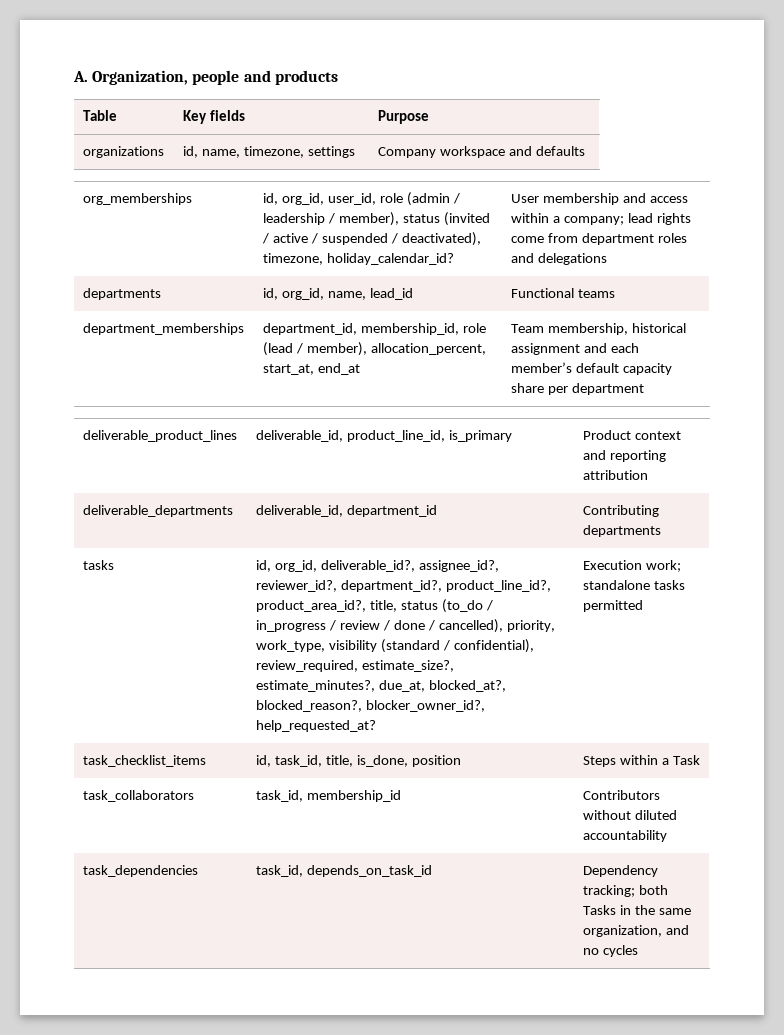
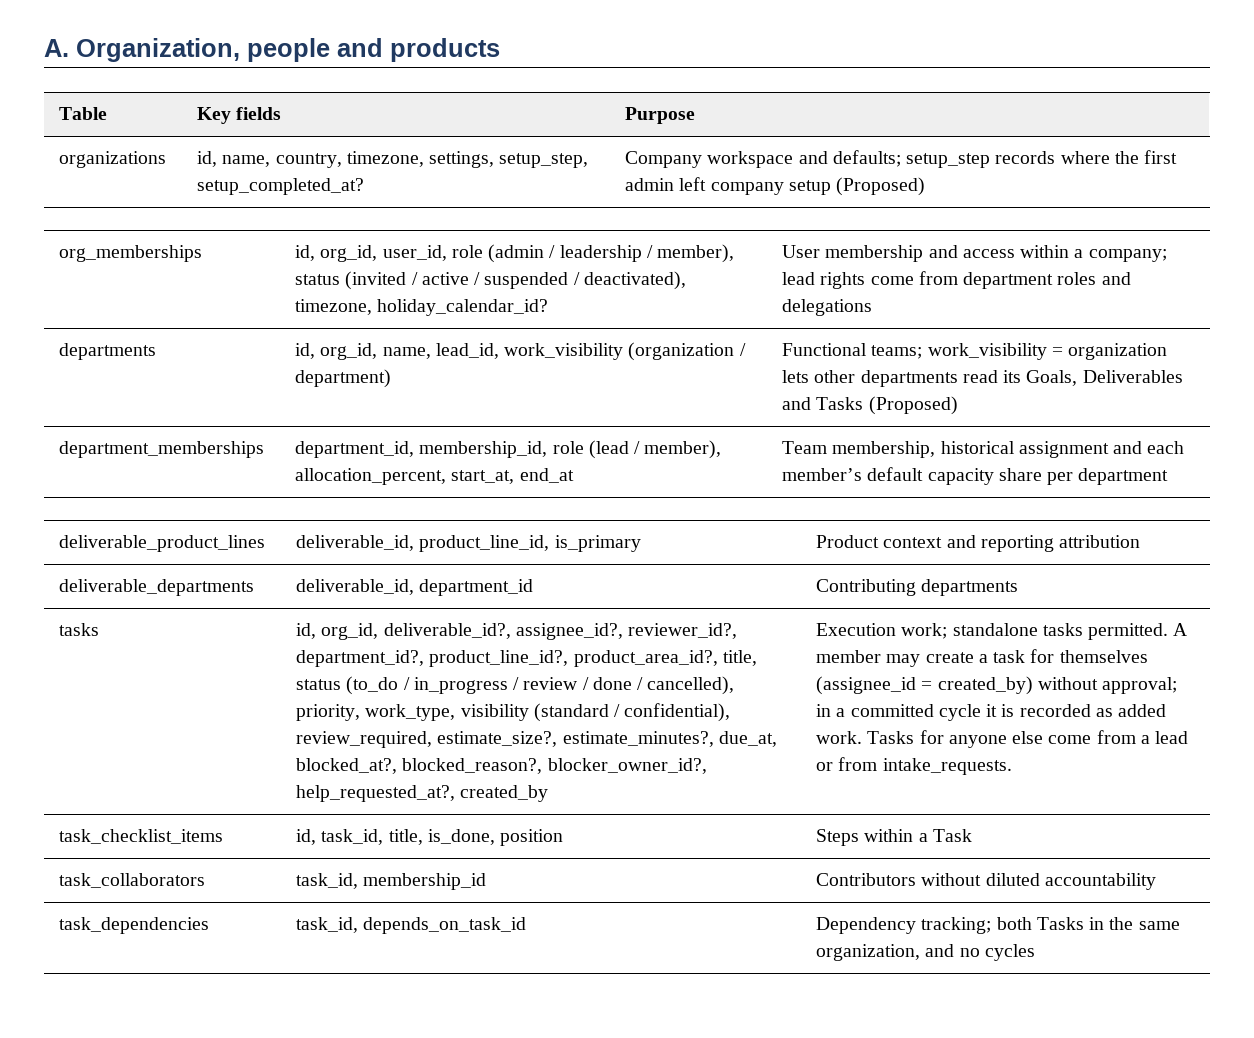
- organizations | id, name, timezone, settings | Company workspace and defaults
+ organizations | id, name, country, timezone, settings, setup_step, setup_completed_at? | Company workspace and defaults; setup_step records where the first admin left company setup (Proposed)
- departments | id, org_id, name, lead_id | Functional teams
+ departments | id, org_id, name, lead_id, work_visibility (organization / department) | Functional teams; work_visibility = organization lets other departments read its Goals, Deliverables and Tasks (Proposed)
- id, org_id, deliverable_id?, assignee_id?, reviewer_id?, department_id?, product_line_id?, product_area_id?, title, status (to_do / in_progress / review / done / cancelled), priority, work_type, visibility (standard / confidential), review_required, estimate_size?, estimate_minutes?, due_at, blocked_at?, blocked_reason?, blocker_owner_id?, help_requested_at?
+ id, org_id, deliverable_id?, assignee_id?, reviewer_id?, department_id?, product_line_id?, product_area_id?, title, status (to_do / in_progress / review / done / cancelled), priority, work_type, visibility (standard / confidential), review_required, estimate_size?, estimate_minutes?, due_at, blocked_at?, blocked_reason?, blocker_owner_id?, help_requested_at?, created_by
- Execution work; standalone tasks permitted
+ Execution work; standalone tasks permitted. A member may create a task for themselves (assignee_id = created_by) without approval; in a committed cycle it is recorded as added work. Tasks for anyone else come from a lead or from intake_requests.

